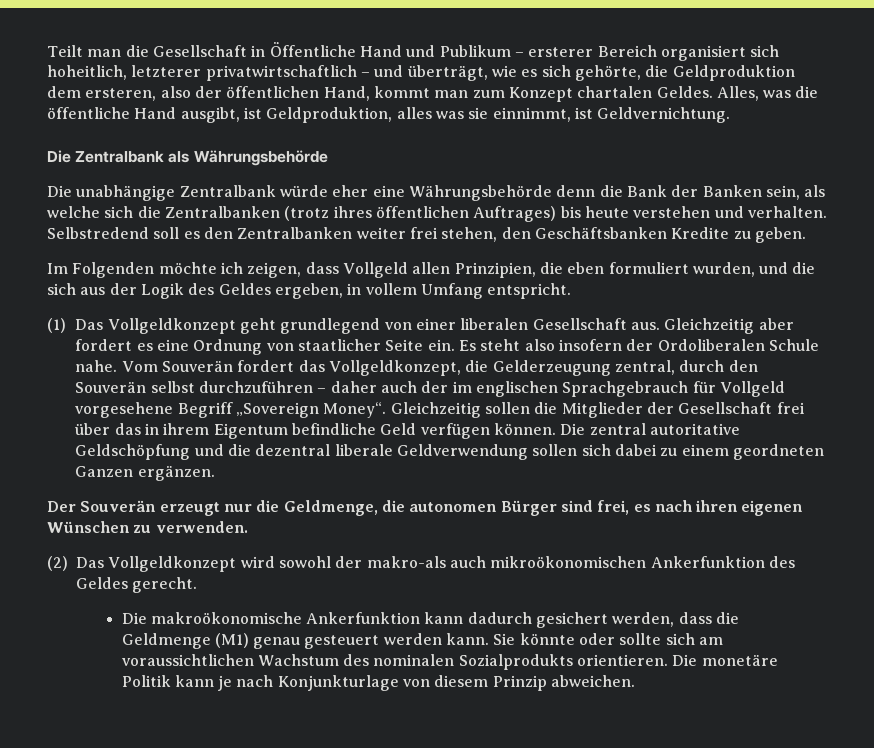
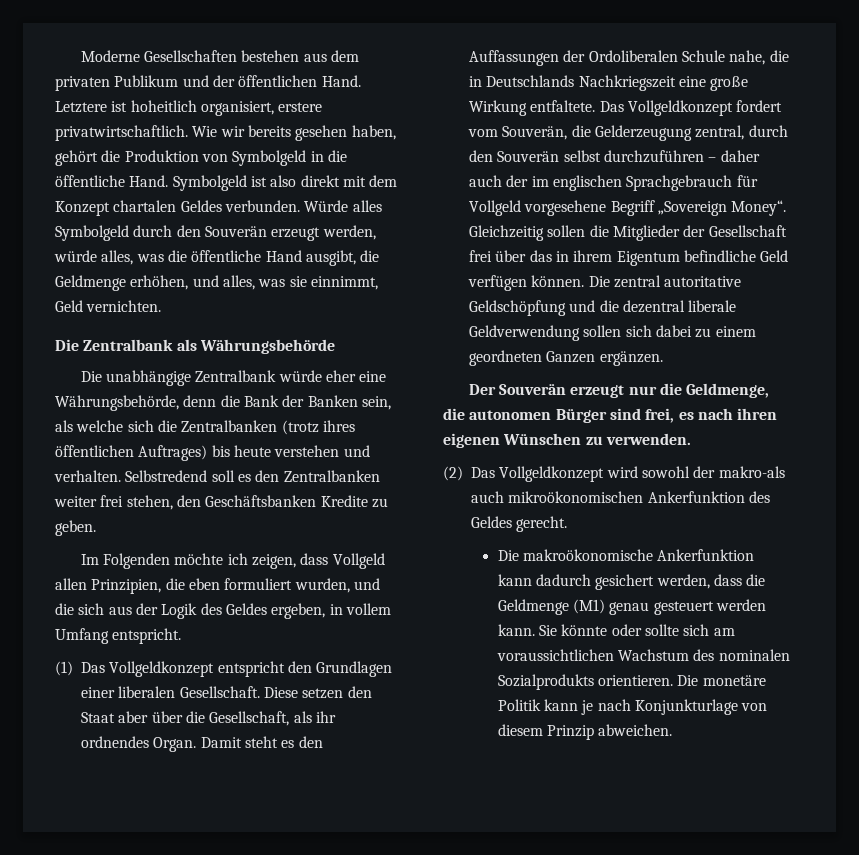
- Teilt man die Gesellschaft in Öffentliche Hand und Publikum – ersterer Bereich organisiert sich hoheitlich, letzterer privatwirtschaftlich – und überträgt, wie es sich gehörte, die Geldproduktion dem ersteren, also der öffentlichen Hand, kommt man zum Konzept chartalen Geldes. Alles, was die öffentliche Hand ausgibt, ist Geldproduktion, alles was sie einnimmt, ist Geldvernichtung.
+ Moderne Gesellschaften bestehen aus dem privaten Publikum und der öffentlichen Hand. Letztere ist hoheitlich organisiert, erstere privatwirtschaftlich. Wie wir bereits gesehen haben, gehört die Produktion von Symbolgeld in die öffentliche Hand. Symbolgeld ist also direkt mit dem Konzept chartalen Geldes verbunden. Würde alles Symbolgeld durch den Souverän erzeugt werden, würde alles, was die öffentliche Hand ausgibt, die Geldmenge erhöhen, und alles, was sie einnimmt, Geld vernichten.
- Die unabhängige Zentralbank würde eher eine Währungsbehörde denn die Bank der Banken sein, als welche sich die Zentralbanken (trotz ihres öffentlichen Auftrages) bis heute verstehen und verhalten.
+ Die unabhängige Zentralbank würde eher eine Währungsbehörde, denn die Bank der Banken sein, als welche sich die Zentralbanken (trotz ihres öffentlichen Auftrages) bis heute verstehen und verhalten.
- (1) Das Vollgeldkonzept geht grundlegend von einer liberalen Gesellschaft aus. Gleichzeitig aber fordert es eine Ordnung von staatlicher Seite ein. Es steht also insofern der Ordoliberalen Schule nahe. Vom Souverän fordert das Vollgeldkonzept, die Gelderzeugung zentral, durch den Souverän selbst durchzuführen – daher auch der im englischen Sprachgebrauch für Vollgeld vorgesehene Begriff „Sovereign Money“.
+ (1) Das Vollgeldkonzept entspricht den Grundlagen einer liberalen Gesellschaft. Diese setzen den Staat aber über die Gesellschaft, als ihr ordnendes Organ. Damit steht es den Auffassungen der Ordoliberalen Schule nahe, die in Deutschlands Nachkriegszeit eine große Wirkung entfaltete. Das Vollgeldkonzept fordert vom Souverän, die Gelderzeugung zentral, durch den Souverän selbst durchzuführen – daher auch der im englischen Sprachgebrauch für Vollgeld vorgesehene Begriff „Sovereign Money“.

